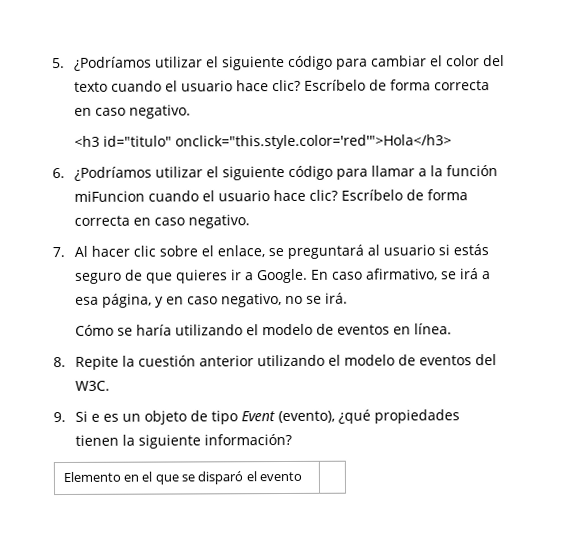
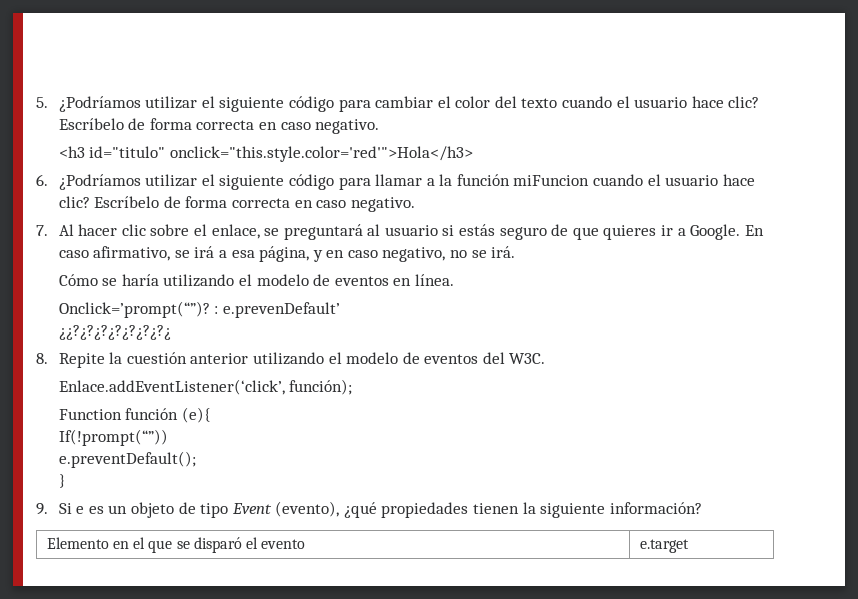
+ Onclick=’prompt(“”)? : e.prevenDefault’
+ ¿¿?¿?¿?¿?¿?¿?¿?¿
+ Enlace.addEventListener(‘click’, función);
+ Function función (e){
+ If(!prompt(“”))
+ e.preventDefault();
+ }
- Elemento en el que se disparó el evento |
+ Elemento en el que se disparó el evento | e.target

